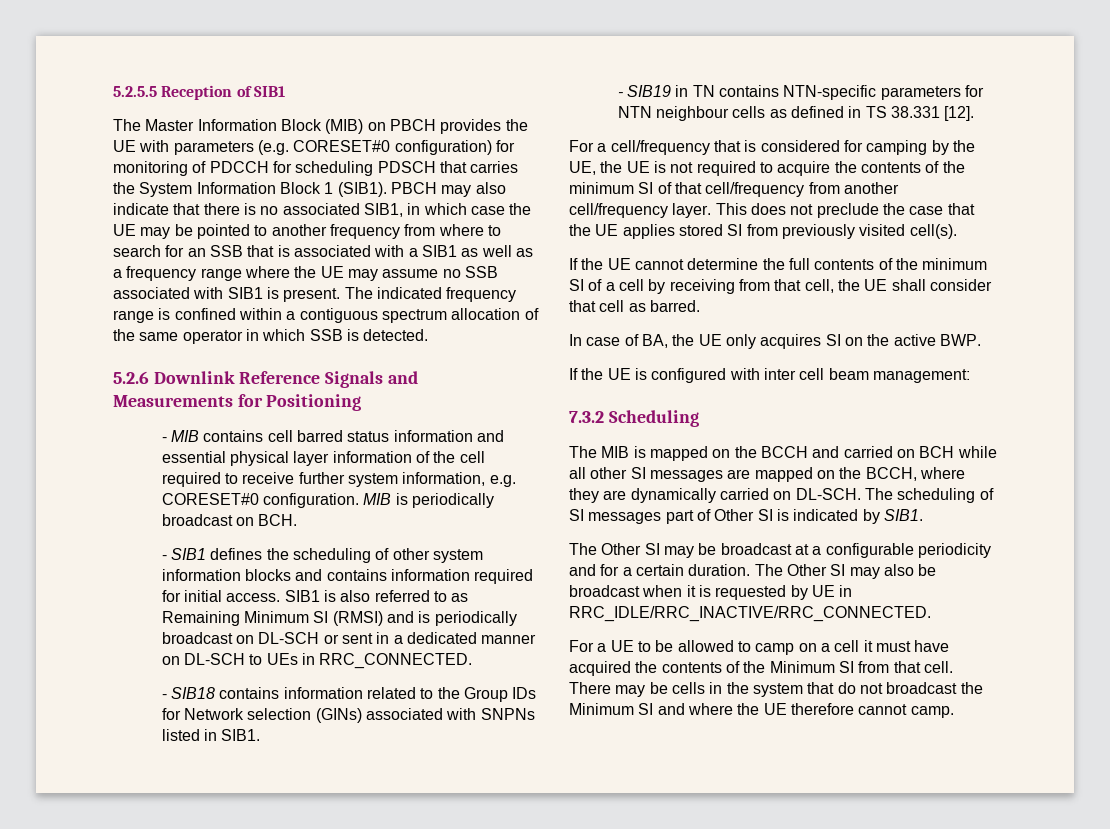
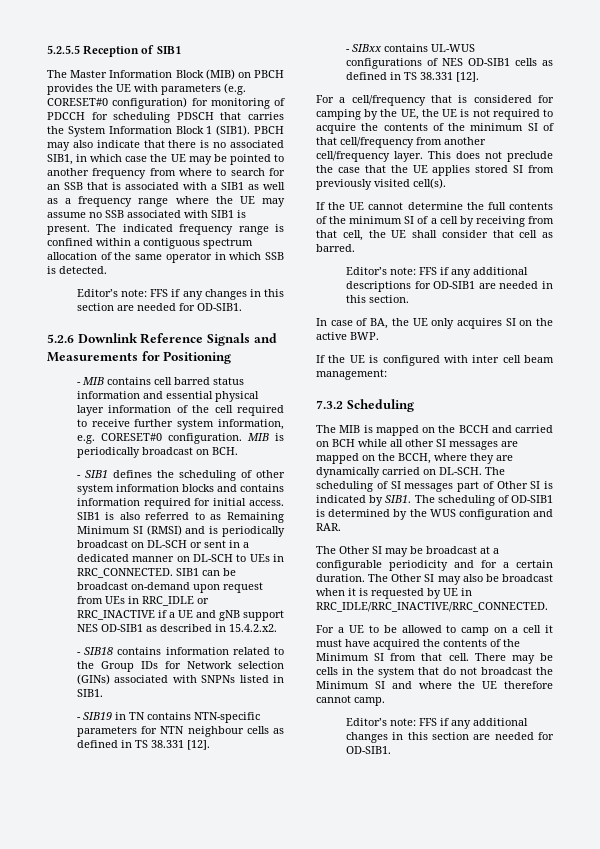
+ Editor’s note: FFS if any changes in this section are needed for OD-SIB1.
+ SIB1 can be broadcast on-demand upon request from UEs in RRC_IDLE or RRC_INACTIVE if a UE and gNB support NES OD-SIB1 as described in 15.4.2.x2.
+ - SIBxx contains UL-WUS configurations of NES OD-SIB1 cells as defined in TS 38.331 [12].
+ Editor’s note: FFS if any additional descriptions for OD-SIB1 are needed in this section.
+ The scheduling of OD-SIB1 is determined by the WUS configuration and RAR.
+ Editor’s note: FFS if any additional changes in this section are needed for OD-SIB1.

